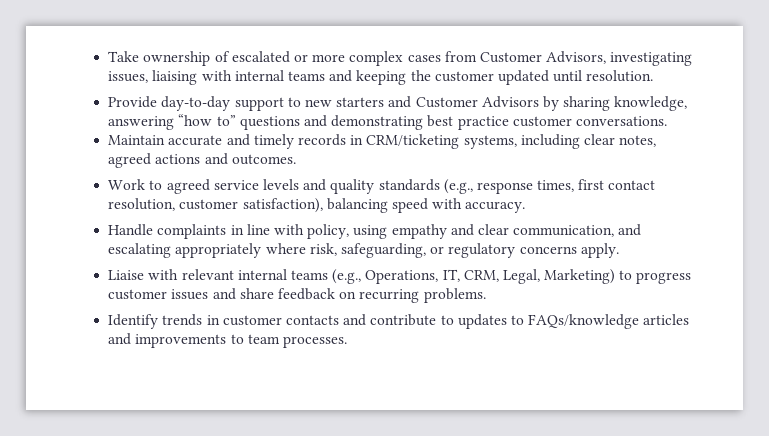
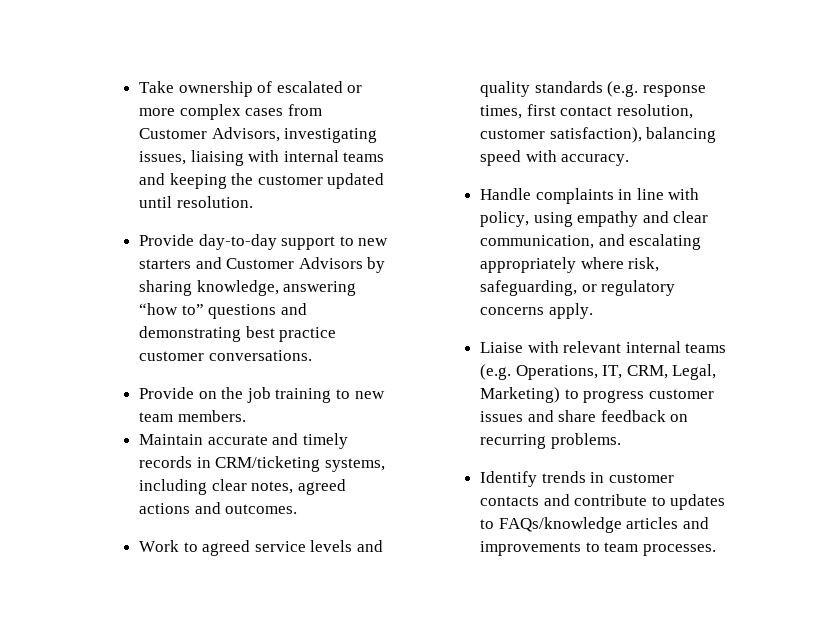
+ Provide on the job training to new team members.
- Work to agreed service levels and quality standards (e.g., response times, first contact resolution, customer satisfaction), balancing speed with accuracy.
+ Work to agreed service levels and quality standards (e.g. response times, first contact resolution, customer satisfaction), balancing speed with accuracy.
- Liaise with relevant internal teams (e.g., Operations, IT, CRM, Legal, Marketing) to progress customer issues and share feedback on recurring problems.
+ Liaise with relevant internal teams (e.g. Operations, IT, CRM, Legal, Marketing) to progress customer issues and share feedback on recurring problems.

